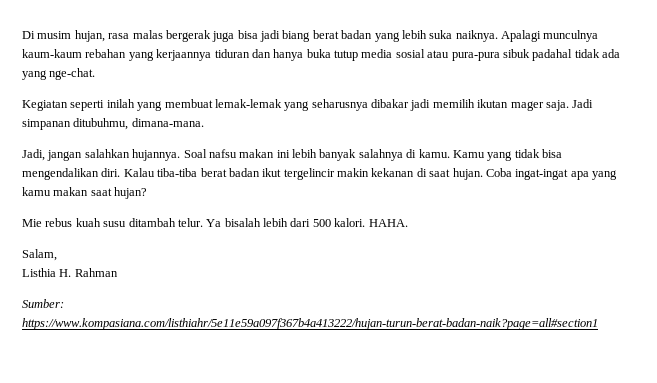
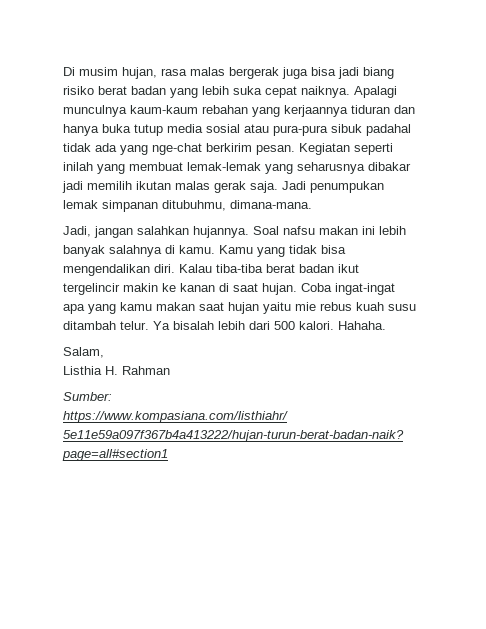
- Di musim hujan, rasa malas bergerak juga bisa jadi biang berat badan yang lebih suka naiknya.
+ Di musim hujan, rasa malas bergerak juga bisa jadi biang risiko berat badan yang lebih suka cepat naiknya.
- Apalagi munculnya kaum-kaum rebahan yang kerjaannya tiduran dan hanya buka tutup media sosial atau pura-pura sibuk padahal tidak ada yang nge-chat.
- Kegiatan seperti inilah yang membuat lemak-lemak yang seharusnya dibakar jadi memilih ikutan mager saja. Jadi simpanan ditubuhmu, dimana-mana.
+ Apalagi munculnya kaum-kaum rebahan yang kerjaannya tiduran dan hanya buka tutup media sosial atau pura-pura sibuk padahal tidak ada yang nge-chat berkirim pesan. Kegiatan seperti inilah yang membuat lemak-lemak yang seharusnya dibakar jadi memilih ikutan malas gerak saja. Jadi penumpukan lemak simpanan ditubuhmu, dimana-mana.
- Kalau tiba-tiba berat badan ikut tergelincir makin kekanan di saat hujan.
+ Kalau tiba-tiba berat badan ikut tergelincir makin ke kanan di saat hujan.
- Coba ingat-ingat apa yang kamu makan saat hujan?
- Mie rebus kuah susu ditambah telur.
+ Coba ingat-ingat apa yang kamu makan saat hujan yaitu mie rebus kuah susu ditambah telur.
- HAHA.
+ Hahaha.

